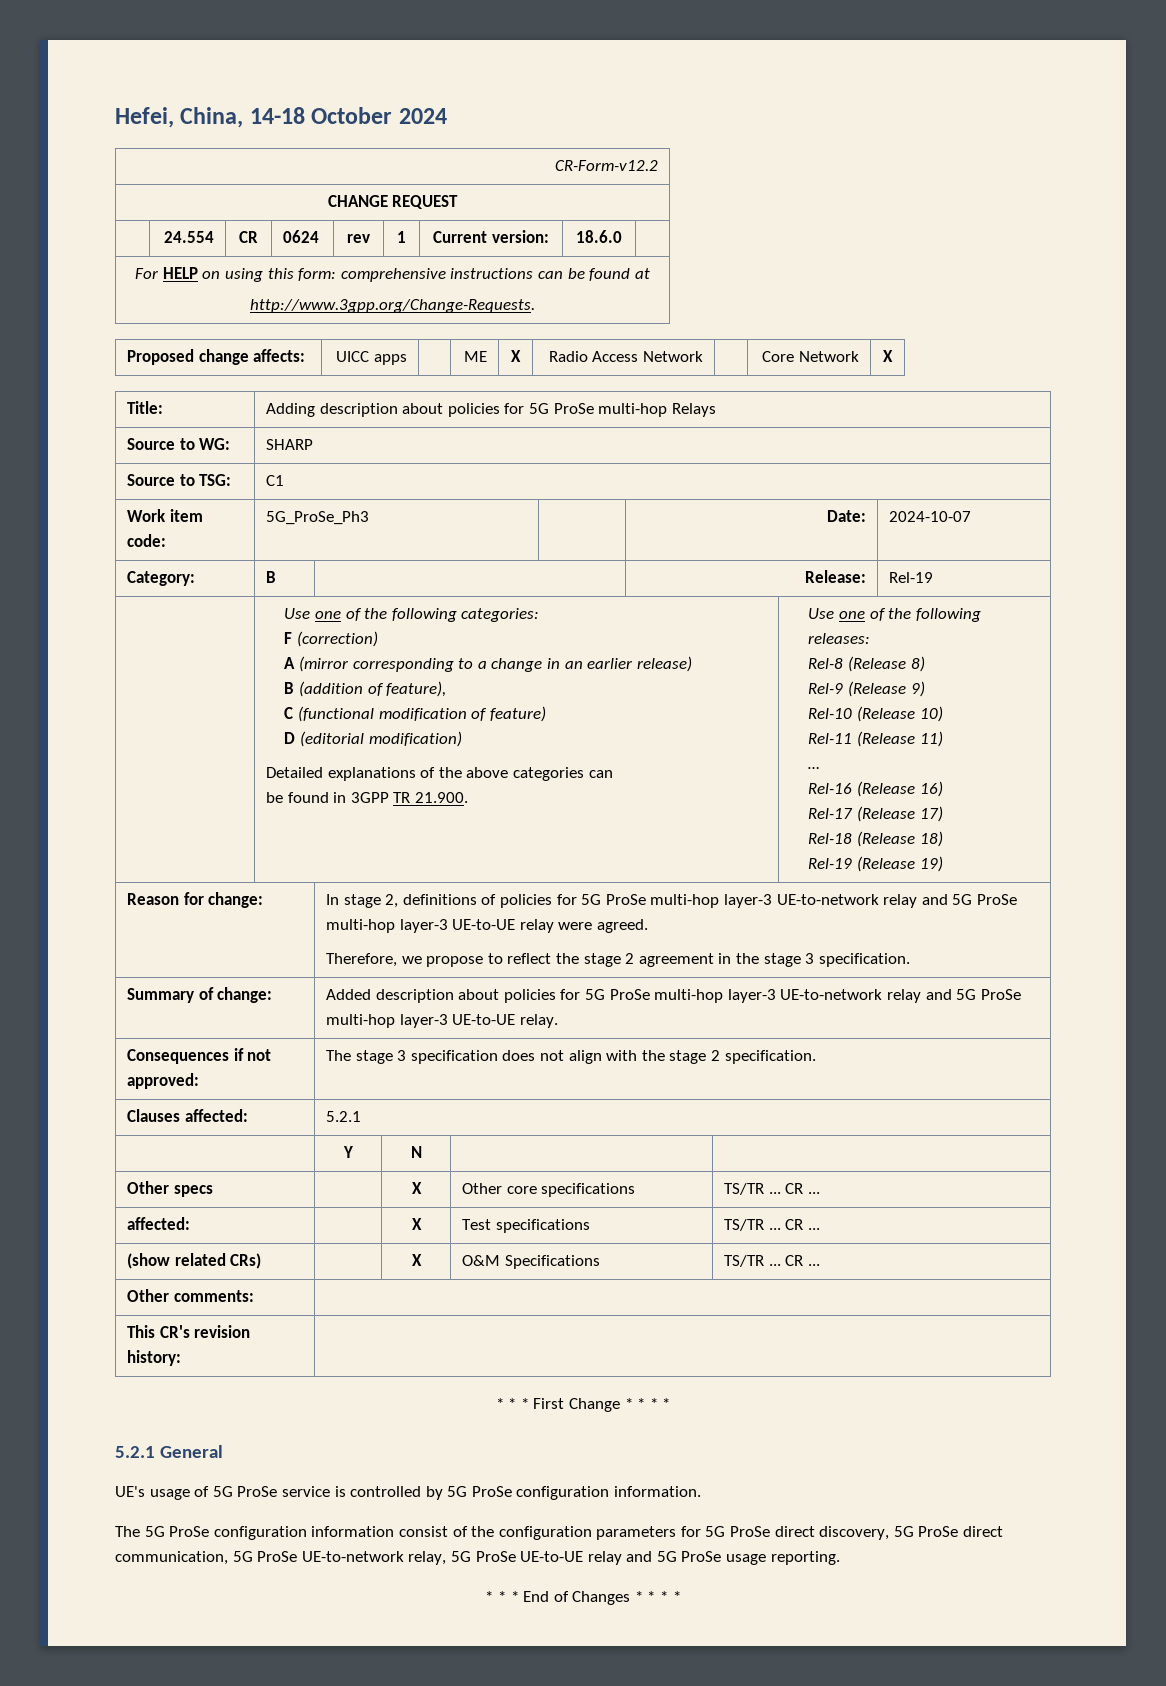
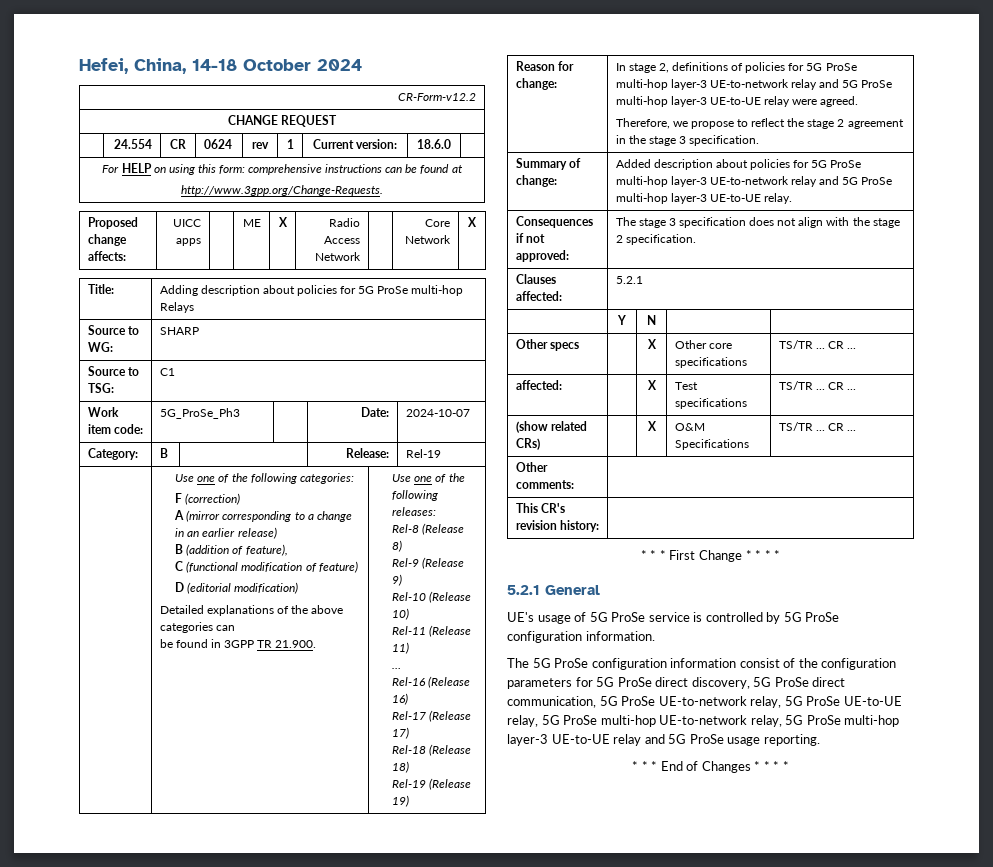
- The 5G ProSe configuration information consist of the configuration parameters for 5G ProSe direct discovery, 5G ProSe direct communication, 5G ProSe UE-to-network relay, 5G ProSe UE-to-UE relay and 5G ProSe usage reporting.
+ The 5G ProSe configuration information consist of the configuration parameters for 5G ProSe direct discovery, 5G ProSe direct communication, 5G ProSe UE-to-network relay, 5G ProSe UE-to-UE relay, 5G ProSe multi-hop UE-to-network relay, 5G ProSe multi-hop layer-3 UE-to-UE relay and 5G ProSe usage reporting.

